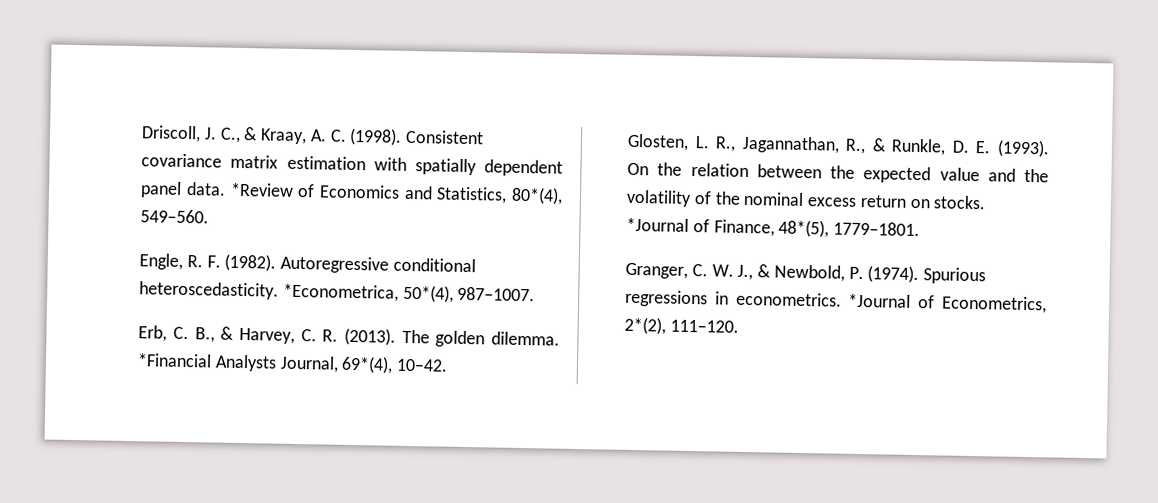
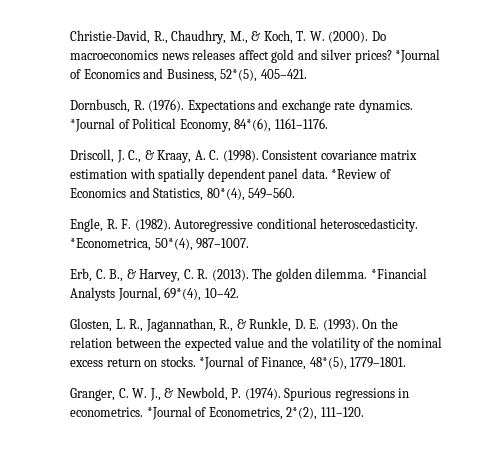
+ Christie-David, R., Chaudhry, M., & Koch, T. W. (2000). Do macroeconomics news releases affect gold and silver prices? *Journal of Economics and Business, 52*(5), 405–421.
+ Dornbusch, R. (1976). Expectations and exchange rate dynamics. *Journal of Political Economy, 84*(6), 1161–1176.

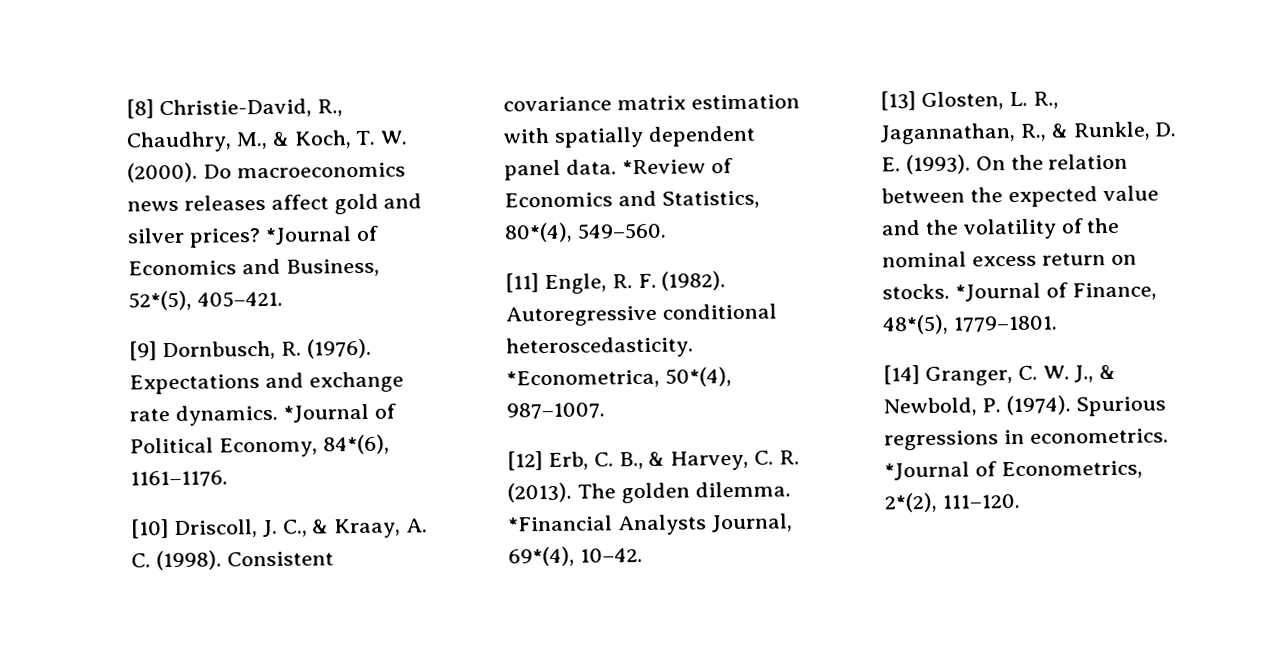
- Christie-David, R., Chaudhry, M., & Koch, T. W. (2000).
+ [8] Christie-David, R., Chaudhry, M., & Koch, T. W. (2000).
- Dornbusch, R. (1976).
+ [9] Dornbusch, R. (1976).
- Driscoll, J. C., & Kraay, A. C. (1998).
+ [10] Driscoll, J. C., & Kraay, A. C. (1998).
- Engle, R. F. (1982).
+ [11] Engle, R. F. (1982).
- Erb, C. B., & Harvey, C. R. (2013).
+ [12] Erb, C. B., & Harvey, C. R. (2013).
- Glosten, L. R., Jagannathan, R., & Runkle, D. E. (1993).
+ [13] Glosten, L. R., Jagannathan, R., & Runkle, D. E. (1993).
- Granger, C. W. J., & Newbold, P. (1974).
+ [14] Granger, C. W. J., & Newbold, P. (1974).

